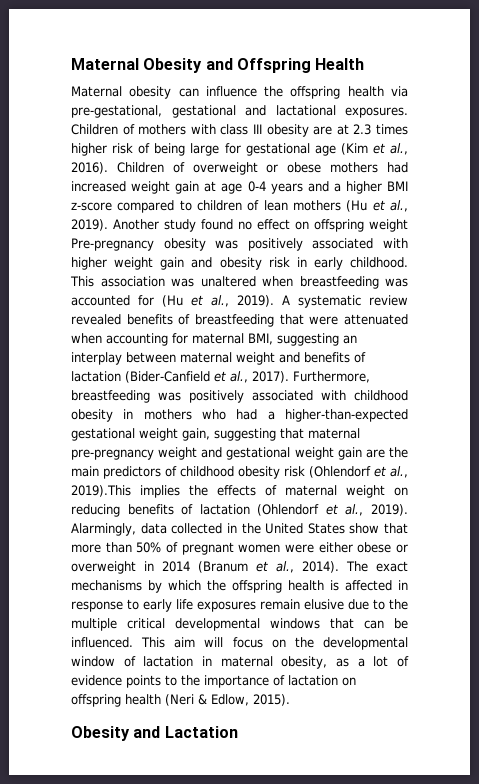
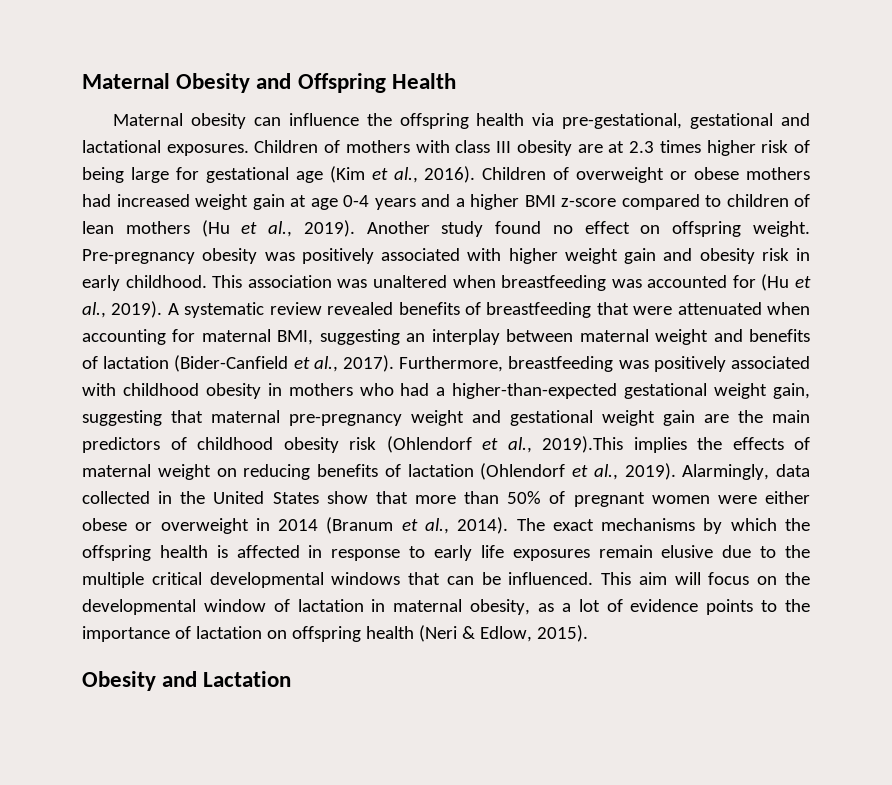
- Another study found no effect on offspring weight Pre-pregnancy obesity was positively associated with higher weight gain and obesity risk in early childhood.
+ Another study found no effect on offspring weight. Pre-pregnancy obesity was positively associated with higher weight gain and obesity risk in early childhood.

